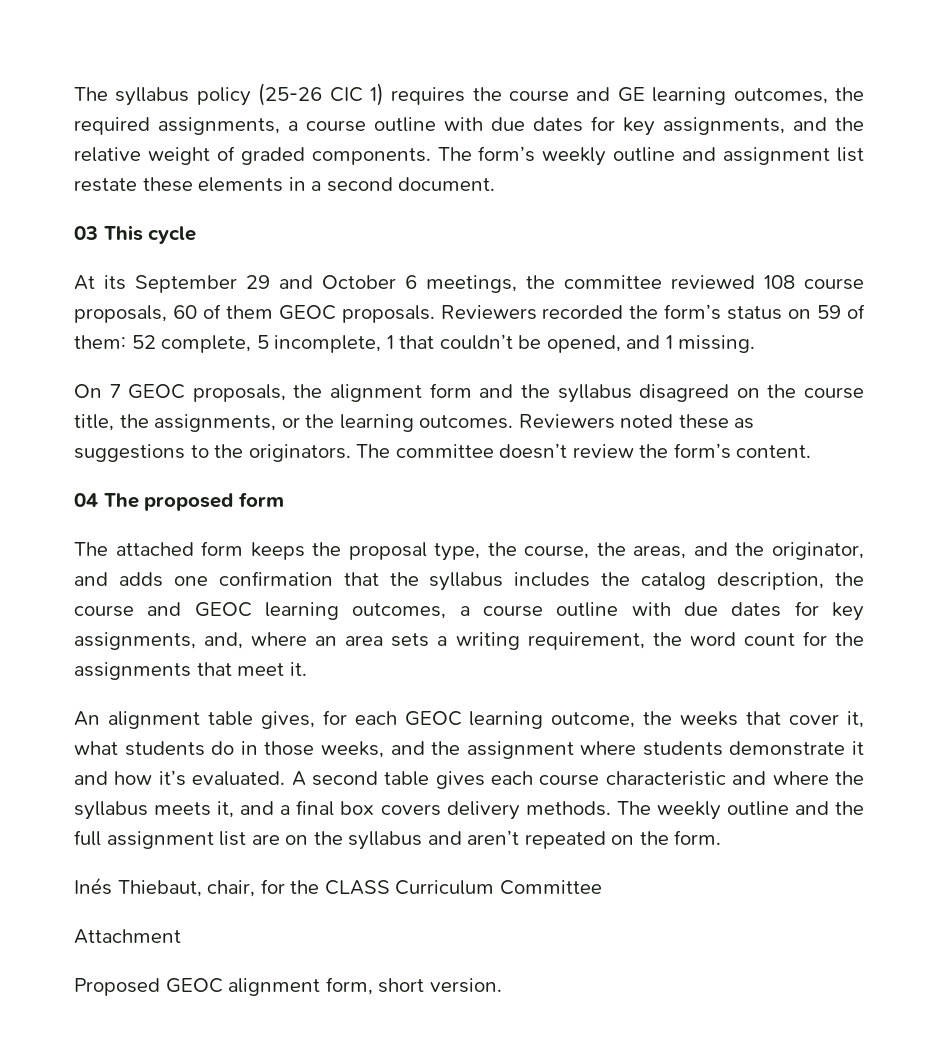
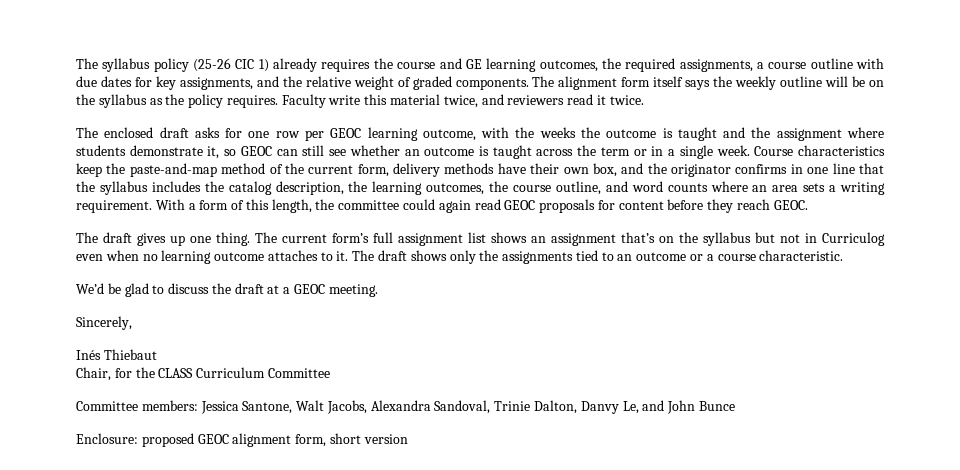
- The syllabus policy (25-26 CIC 1) requires the course and GE learning outcomes, the required assignments, a course outline with due dates for key assignments, and the relative weight of graded components.
+ The syllabus policy (25-26 CIC 1) already requires the course and GE learning outcomes, the required assignments, a course outline with due dates for key assignments, and the relative weight of graded components.
- The form’s weekly outline and assignment list restate these elements in a second document.
- 03 This cycle
- At its September 29 and October 6 meetings, the committee reviewed 108 course proposals, 60 of them GEOC proposals. Reviewers recorded the form’s status on 59 of them: 52 complete, 5 incomplete, 1 that couldn’t be opened, and 1 missing.
- On 7 GEOC proposals, the alignment form and the syllabus disagreed on the course title, the assignments, or the learning outcomes. Reviewers noted these as suggestions to the originators. The committee doesn’t review the form’s content.
- 04 The proposed form
- The attached form keeps the proposal type, the course, the areas, and the originator, and adds one confirmation that the syllabus includes the catalog description, the course and GEOC learning outcomes, a course outline with due dates for key assignments, and, where an area sets a writing requirement, the word count for the assignments that meet it.
- An alignment table gives, for each GEOC learning outcome, the weeks that cover it, what students do in those weeks, and the assignment where students demonstrate it and how it’s evaluated. A second table gives each course characteristic and where the syllabus meets it, and a final box covers delivery methods. The weekly outline and the full assignment list are on the syllabus and aren’t repeated on the form.
+ The alignment form itself says the weekly outline will be on the syllabus as the policy requires. Faculty write this material twice, and reviewers read it twice.
+ The enclosed draft asks for one row per GEOC learning outcome, with the weeks the outcome is taught and the assignment where students demonstrate it, so GEOC can still see whether an outcome is taught across the term or in a single week. Course characteristics keep the paste-and-map method of the current form, delivery methods have their own box, and the originator confirms in one line that the syllabus includes the catalog description, the learning outcomes, the course outline, and word counts where an area sets a writing requirement. With a form of this length, the committee could again read GEOC proposals for content before they reach GEOC.
+ The draft gives up one thing. The current form’s full assignment list shows an assignment that’s on the syllabus but not in Curriculog even when no learning outcome attaches to it. The draft shows only the assignments tied to an outcome or a course characteristic.
+ We’d be glad to discuss the draft at a GEOC meeting.
+ Sincerely,
- Inés Thiebaut, chair, for the CLASS Curriculum Committee
+ Inés Thiebaut
+ Chair, for the CLASS Curriculum Committee
- Attachment
- Proposed GEOC alignment form, short version.
+ Committee members: Jessica Santone, Walt Jacobs, Alexandra Sandoval, Trinie Dalton, Danvy Le, and John Bunce
+ Enclosure: proposed GEOC alignment form, short version

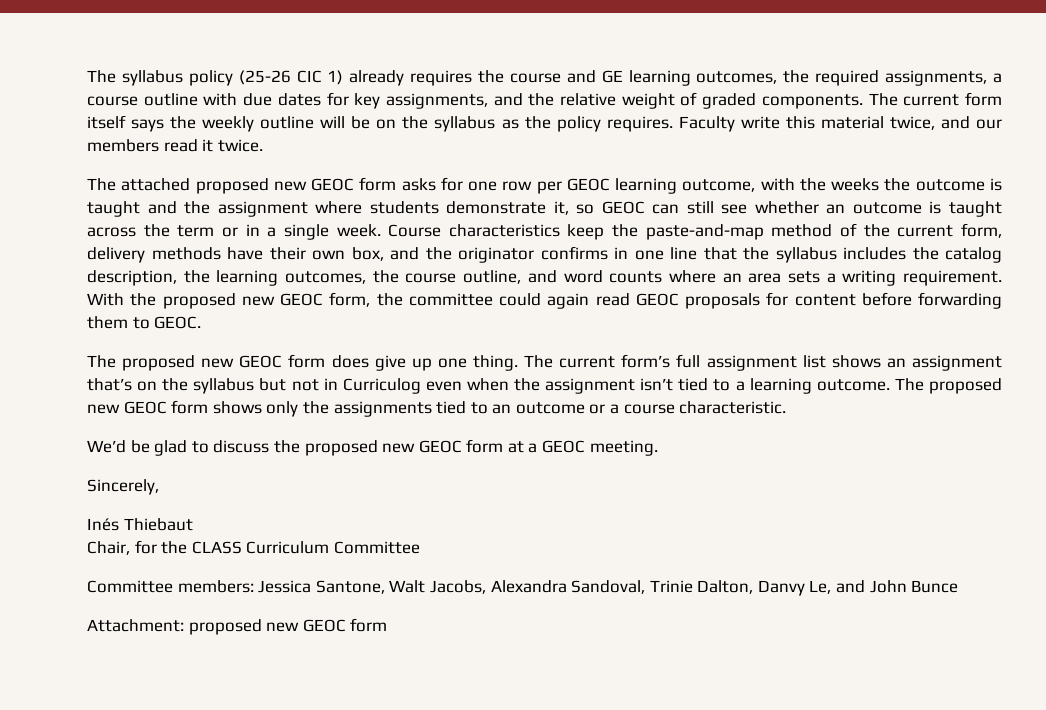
- The alignment form itself says the weekly outline will be on the syllabus as the policy requires.
+ The current form itself says the weekly outline will be on the syllabus as the policy requires.
- Faculty write this material twice, and reviewers read it twice.
+ Faculty write this material twice, and our members read it twice.
- The enclosed draft asks for one row per GEOC learning outcome, with the weeks the outcome is taught and the assignment where students demonstrate it, so GEOC can still see whether an outcome is taught across the term or in a single week.
+ The attached proposed new GEOC form asks for one row per GEOC learning outcome, with the weeks the outcome is taught and the assignment where students demonstrate it, so GEOC can still see whether an outcome is taught across the term or in a single week.
- With a form of this length, the committee could again read GEOC proposals for content before they reach GEOC.
+ With the proposed new GEOC form, the committee could again read GEOC proposals for content before forwarding them to GEOC.
- The draft gives up one thing.
+ The proposed new GEOC form does give up one thing.
- The current form’s full assignment list shows an assignment that’s on the syllabus but not in Curriculog even when no learning outcome attaches to it. The draft shows only the assignments tied to an outcome or a course characteristic.
+ The current form’s full assignment list shows an assignment that’s on the syllabus but not in Curriculog even when the assignment isn’t tied to a learning outcome. The proposed new GEOC form shows only the assignments tied to an outcome or a course characteristic.
- We’d be glad to discuss the draft at a GEOC meeting.
+ We’d be glad to discuss the proposed new GEOC form at a GEOC meeting.
- Enclosure: proposed GEOC alignment form, short version
+ Attachment: proposed new GEOC form

